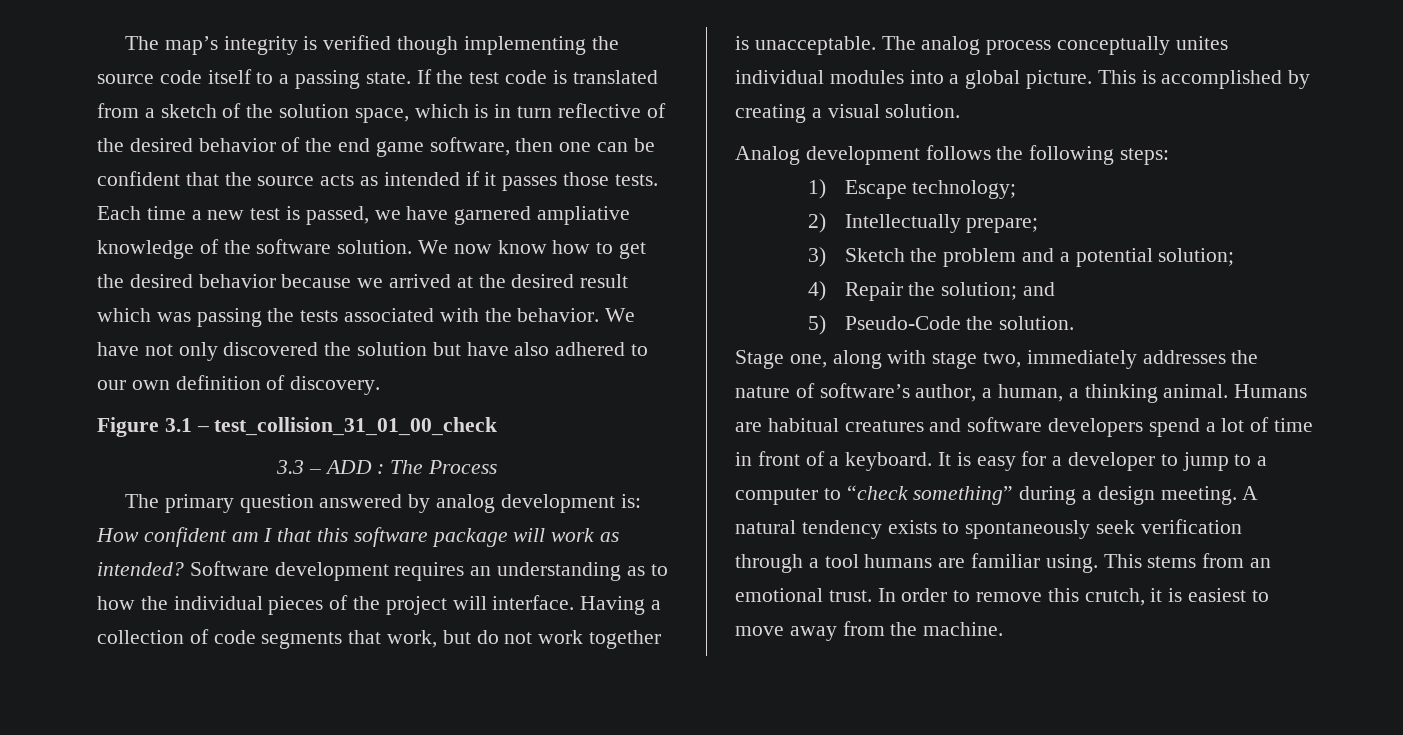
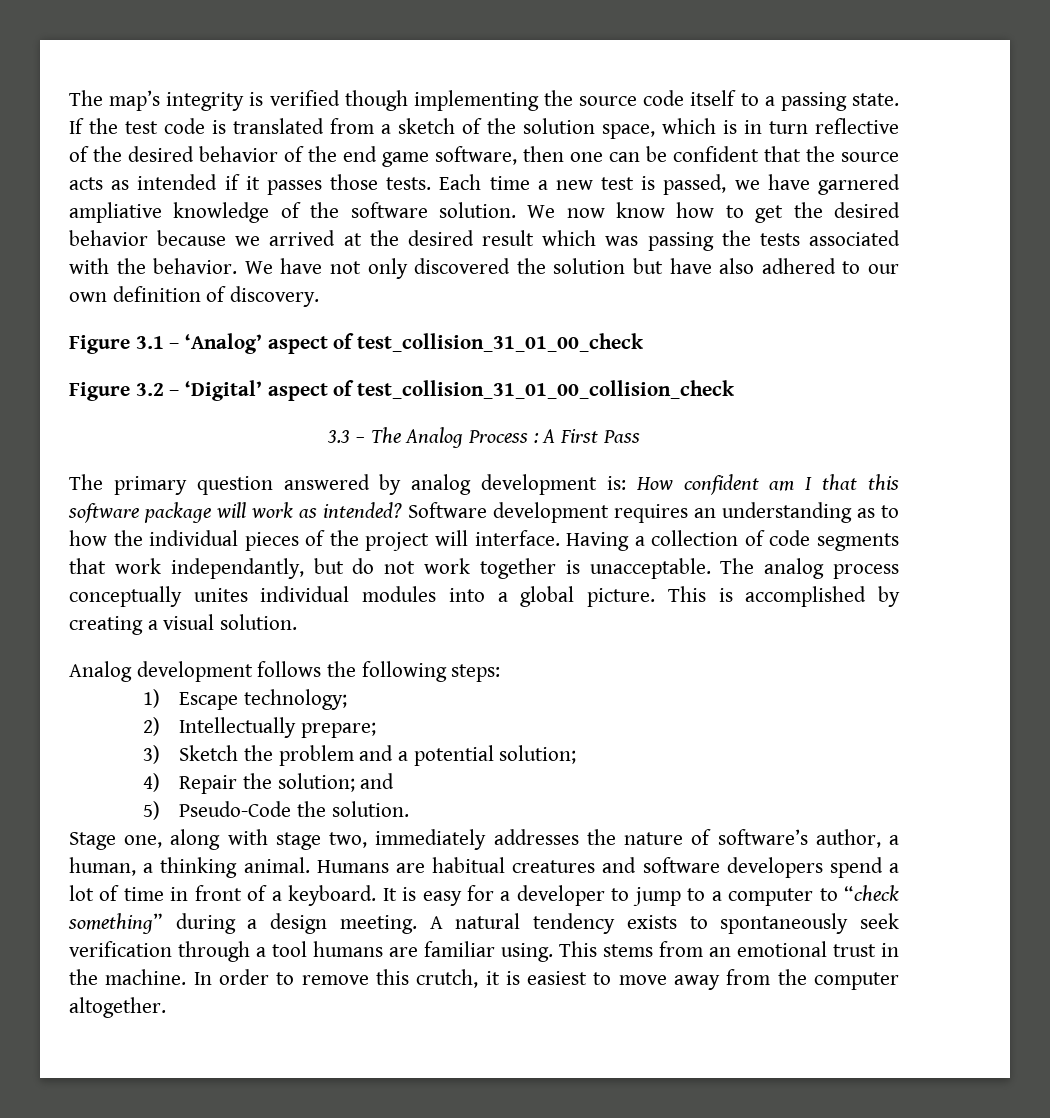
- Figure 3.1 – test_collision_31_01_00_check
- 3.3 – ADD : The Process
+ Figure 3.1 – ‘Analog’ aspect of test_collision_31_01_00_check
+ Figure 3.2 – ‘Digital’ aspect of test_collision_31_01_00_collision_check
+ 3.3 – The Analog Process : A First Pass
- Having a collection of code segments that work, but do not work together is unacceptable.
+ Having a collection of code segments that work independantly, but do not work together is unacceptable.
- This stems from an emotional trust.
+ This stems from an emotional trust in the machine.
- In order to remove this crutch, it is easiest to move away from the machine.
+ In order to remove this crutch, it is easiest to move away from the computer altogether.

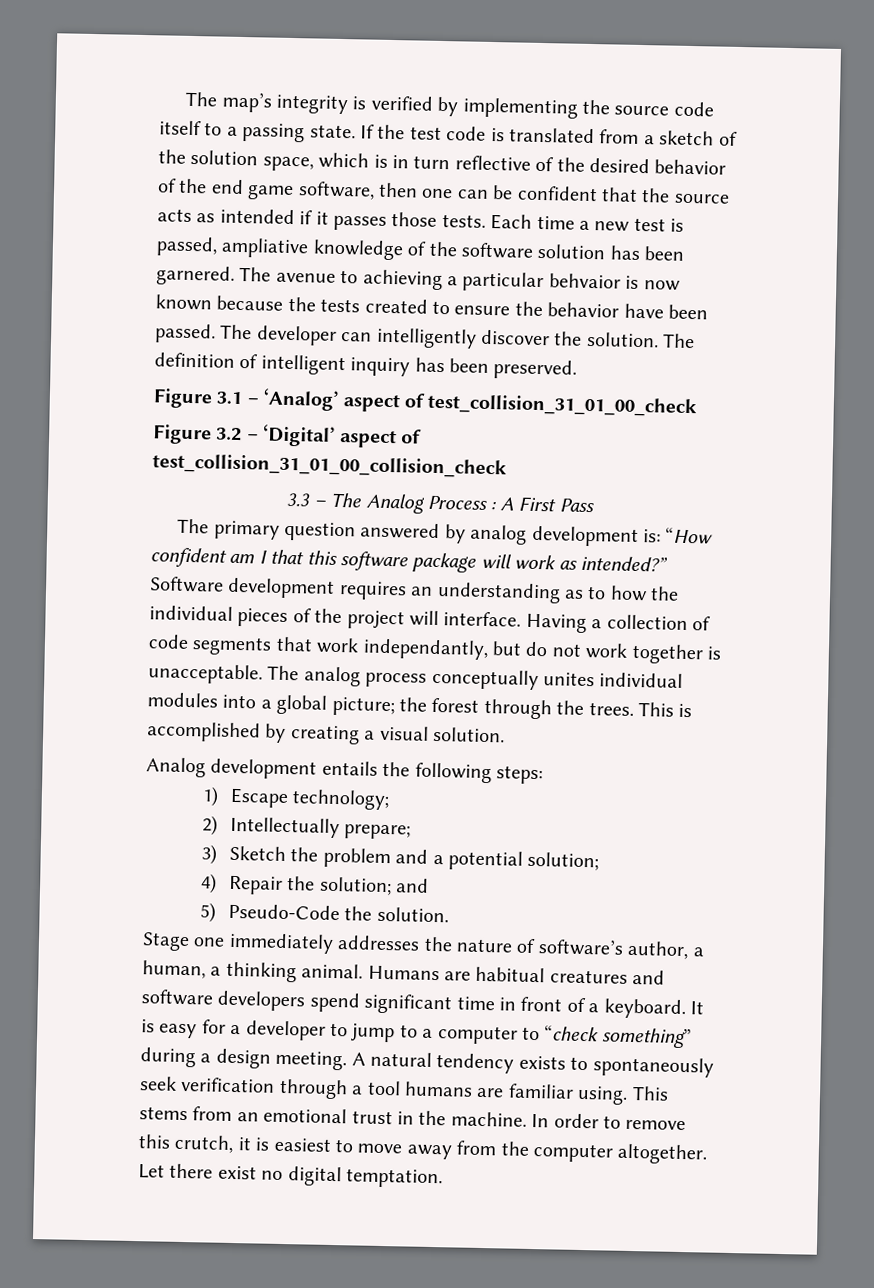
- The map’s integrity is verified though implementing the source code itself to a passing state.
+ The map’s integrity is verified by implementing the source code itself to a passing state.
- Each time a new test is passed, we have garnered ampliative knowledge of the software solution. We now know how to get the desired behavior because we arrived at the desired result which was passing the tests associated with the behavior. We have not only discovered the solution but have also adhered to our own definition of discovery.
+ Each time a new test is passed, ampliative knowledge of the software solution has been garnered. The avenue to achieving a particular behvaior is now known because the tests created to ensure the behavior have been passed. The developer can intelligently discover the solution. The definition of intelligent inquiry has been preserved.
- The primary question answered by analog development is: How confident am I that this software package will work as intended?
+ The primary question answered by analog development is: “How confident am I that this software package will work as intended?”
- The analog process conceptually unites individual modules into a global picture.
+ The analog process conceptually unites individual modules into a global picture; the forest through the trees.
- Analog development follows the following steps:
+ Analog development entails the following steps:
- Stage one, along with stage two, immediately addresses the nature of software’s author, a human, a thinking animal.
+ Stage one immediately addresses the nature of software’s author, a human, a thinking animal.
- Humans are habitual creatures and software developers spend a lot of time in front of a keyboard.
+ Humans are habitual creatures and software developers spend significant time in front of a keyboard.
+ Let there exist no digital temptation.

